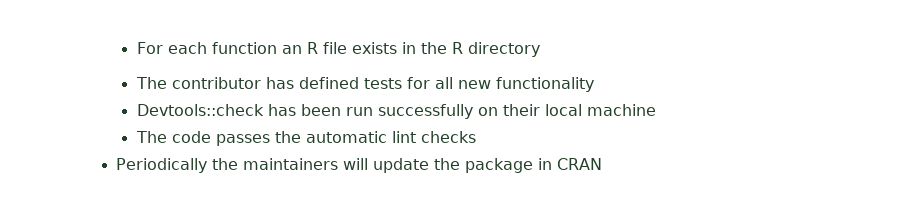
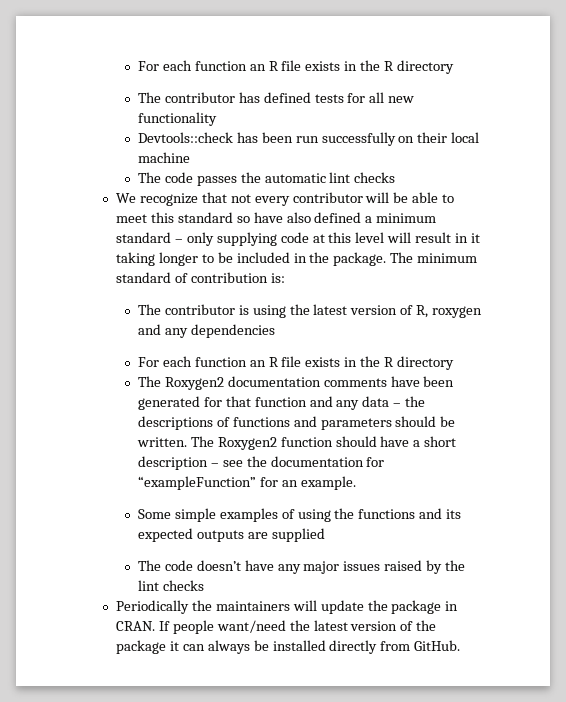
+ We recognize that not every contributor will be able to meet this standard so have also defined a minimum standard – only supplying code at this level will result in it taking longer to be included in the package. The minimum standard of contribution is:
+ The contributor is using the latest version of R, roxygen and any dependencies
+ For each function an R file exists in the R directory
+ The Roxygen2 documentation comments have been generated for that function and any data – the descriptions of functions and parameters should be written. The Roxygen2 function should have a short description – see the documentation for “exampleFunction” for an example.
+ Some simple examples of using the functions and its expected outputs are supplied
+ The code doesn’t have any major issues raised by the lint checks
- Periodically the maintainers will update the package in CRAN
+ Periodically the maintainers will update the package in CRAN. If people want/need the latest version of the package it can always be installed directly from GitHub.

